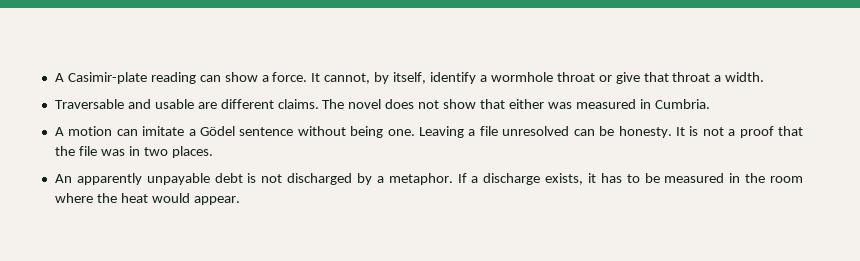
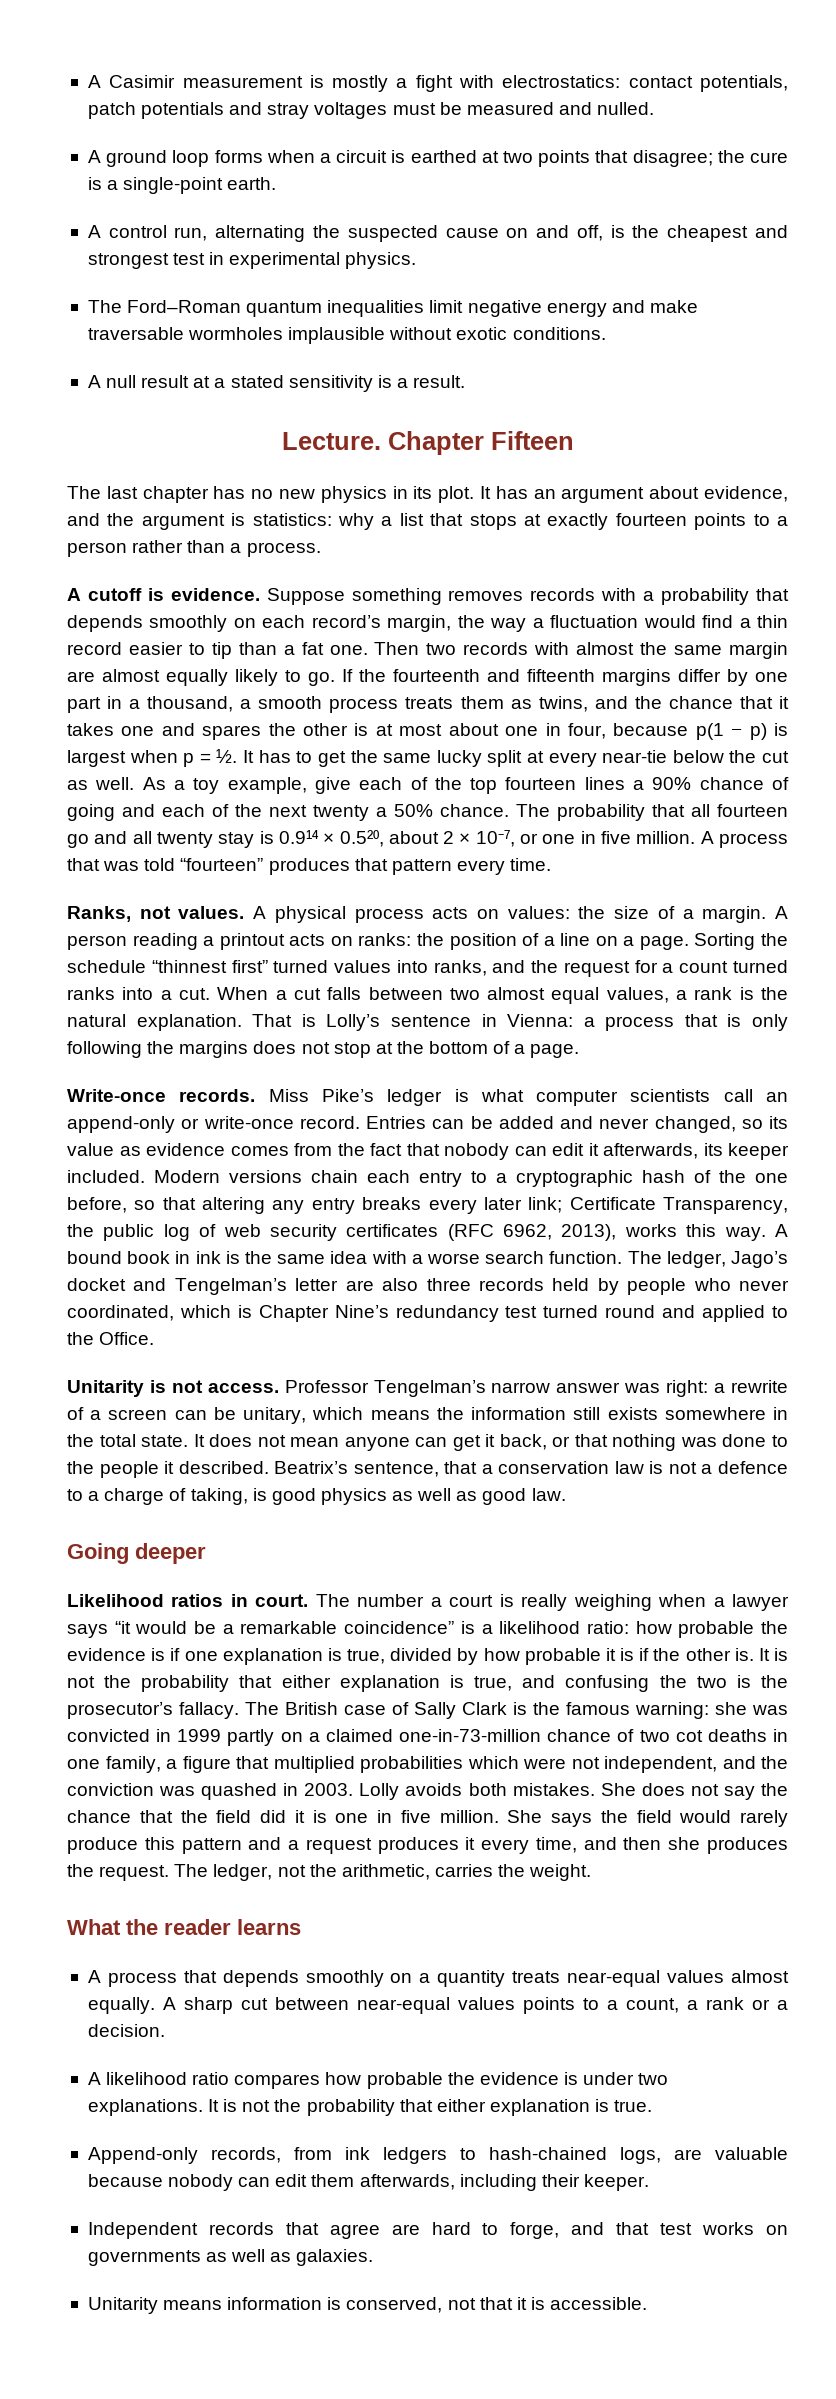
- A Casimir-plate reading can show a force. It cannot, by itself, identify a wormhole throat or give that throat a width.
- Traversable and usable are different claims. The novel does not show that either was measured in Cumbria.
- A motion can imitate a Gödel sentence without being one. Leaving a file unresolved can be honesty. It is not a proof that the file was in two places.
- An apparently unpayable debt is not discharged by a metaphor. If a discharge exists, it has to be measured in the room where the heat would appear.
+ A Casimir measurement is mostly a fight with electrostatics: contact potentials, patch potentials and stray voltages must be measured and nulled.
+ A ground loop forms when a circuit is earthed at two points that disagree; the cure is a single-point earth.
+ A control run, alternating the suspected cause on and off, is the cheapest and strongest test in experimental physics.
+ The Ford–Roman quantum inequalities limit negative energy and make traversable wormholes implausible without exotic conditions.
+ A null result at a stated sensitivity is a result.
+ Lecture. Chapter Fifteen
+ The last chapter has no new physics in its plot. It has an argument about evidence, and the argument is statistics: why a list that stops at exactly fourteen points to a person rather than a process.
+ A cutoff is evidence. Suppose something removes records with a probability that depends smoothly on each record’s margin, the way a fluctuation would find a thin record easier to tip than a fat one. Then two records with almost the same margin are almost equally likely to go. If the fourteenth and fifteenth margins differ by one part in a thousand, a smooth process treats them as twins, and the chance that it takes one and spares the other is at most about one in four, because p(1 − p) is largest when p = ½. It has to get the same lucky split at every near-tie below the cut as well. As a toy example, give each of the top fourteen lines a 90% chance of going and each of the next twenty a 50% chance. The probability that all fourteen go and all twenty stay is 0.9¹⁴ × 0.5²⁰, about 2 × 10⁻⁷, or one in five million. A process that was told “fourteen” produces that pattern every time.
+ Ranks, not values. A physical process acts on values: the size of a margin. A person reading a printout acts on ranks: the position of a line on a page. Sorting the schedule “thinnest first” turned values into ranks, and the request for a count turned ranks into a cut. When a cut falls between two almost equal values, a rank is the natural explanation. That is Lolly’s sentence in Vienna: a process that is only following the margins does not stop at the bottom of a page.
+ Write-once records. Miss Pike’s ledger is what computer scientists call an append-only or write-once record. Entries can be added and never changed, so its value as evidence comes from the fact that nobody can edit it afterwards, its keeper included. Modern versions chain each entry to a cryptographic hash of the one before, so that altering any entry breaks every later link; Certificate Transparency, the public log of web security certificates (RFC 6962, 2013), works this way. A bound book in ink is the same idea with a worse search function. The ledger, Jago’s docket and Tengelman’s letter are also three records held by people who never coordinated, which is Chapter Nine’s redundancy test turned round and applied to the Office.
+ Unitarity is not access. Professor Tengelman’s narrow answer was right: a rewrite of a screen can be unitary, which means the information still exists somewhere in the total state. It does not mean anyone can get it back, or that nothing was done to the people it described. Beatrix’s sentence, that a conservation law is not a defence to a charge of taking, is good physics as well as good law.
+ Going deeper
+ Likelihood ratios in court. The number a court is really weighing when a lawyer says “it would be a remarkable coincidence” is a likelihood ratio: how probable the evidence is if one explanation is true, divided by how probable it is if the other is. It is not the probability that either explanation is true, and confusing the two is the prosecutor’s fallacy. The British case of Sally Clark is the famous warning: she was convicted in 1999 partly on a claimed one-in-73-million chance of two cot deaths in one family, a figure that multiplied probabilities which were not independent, and the conviction was quashed in 2003. Lolly avoids both mistakes. She does not say the chance that the field did it is one in five million. She says the field would rarely produce this pattern and a request produces it every time, and then she produces the request. The ledger, not the arithmetic, carries the weight.
+ What the reader learns
+ A process that depends smoothly on a quantity treats near-equal values almost equally. A sharp cut between near-equal values points to a count, a rank or a decision.
+ A likelihood ratio compares how probable the evidence is under two explanations. It is not the probability that either explanation is true.
+ Append-only records, from ink ledgers to hash-chained logs, are valuable because nobody can edit them afterwards, including their keeper.
+ Independent records that agree are hard to forge, and that test works on governments as well as galaxies.
+ Unitarity means information is conserved, not that it is accessible.

